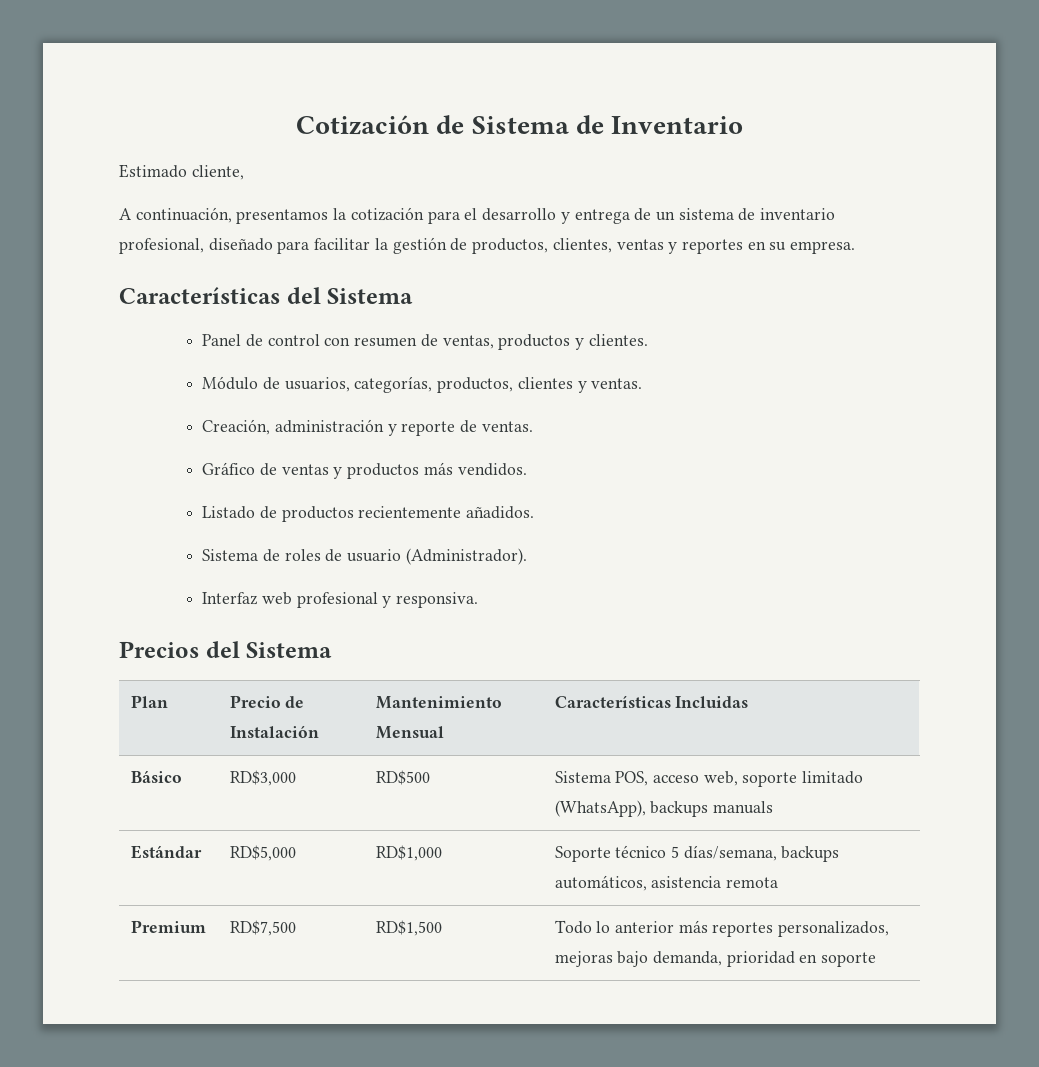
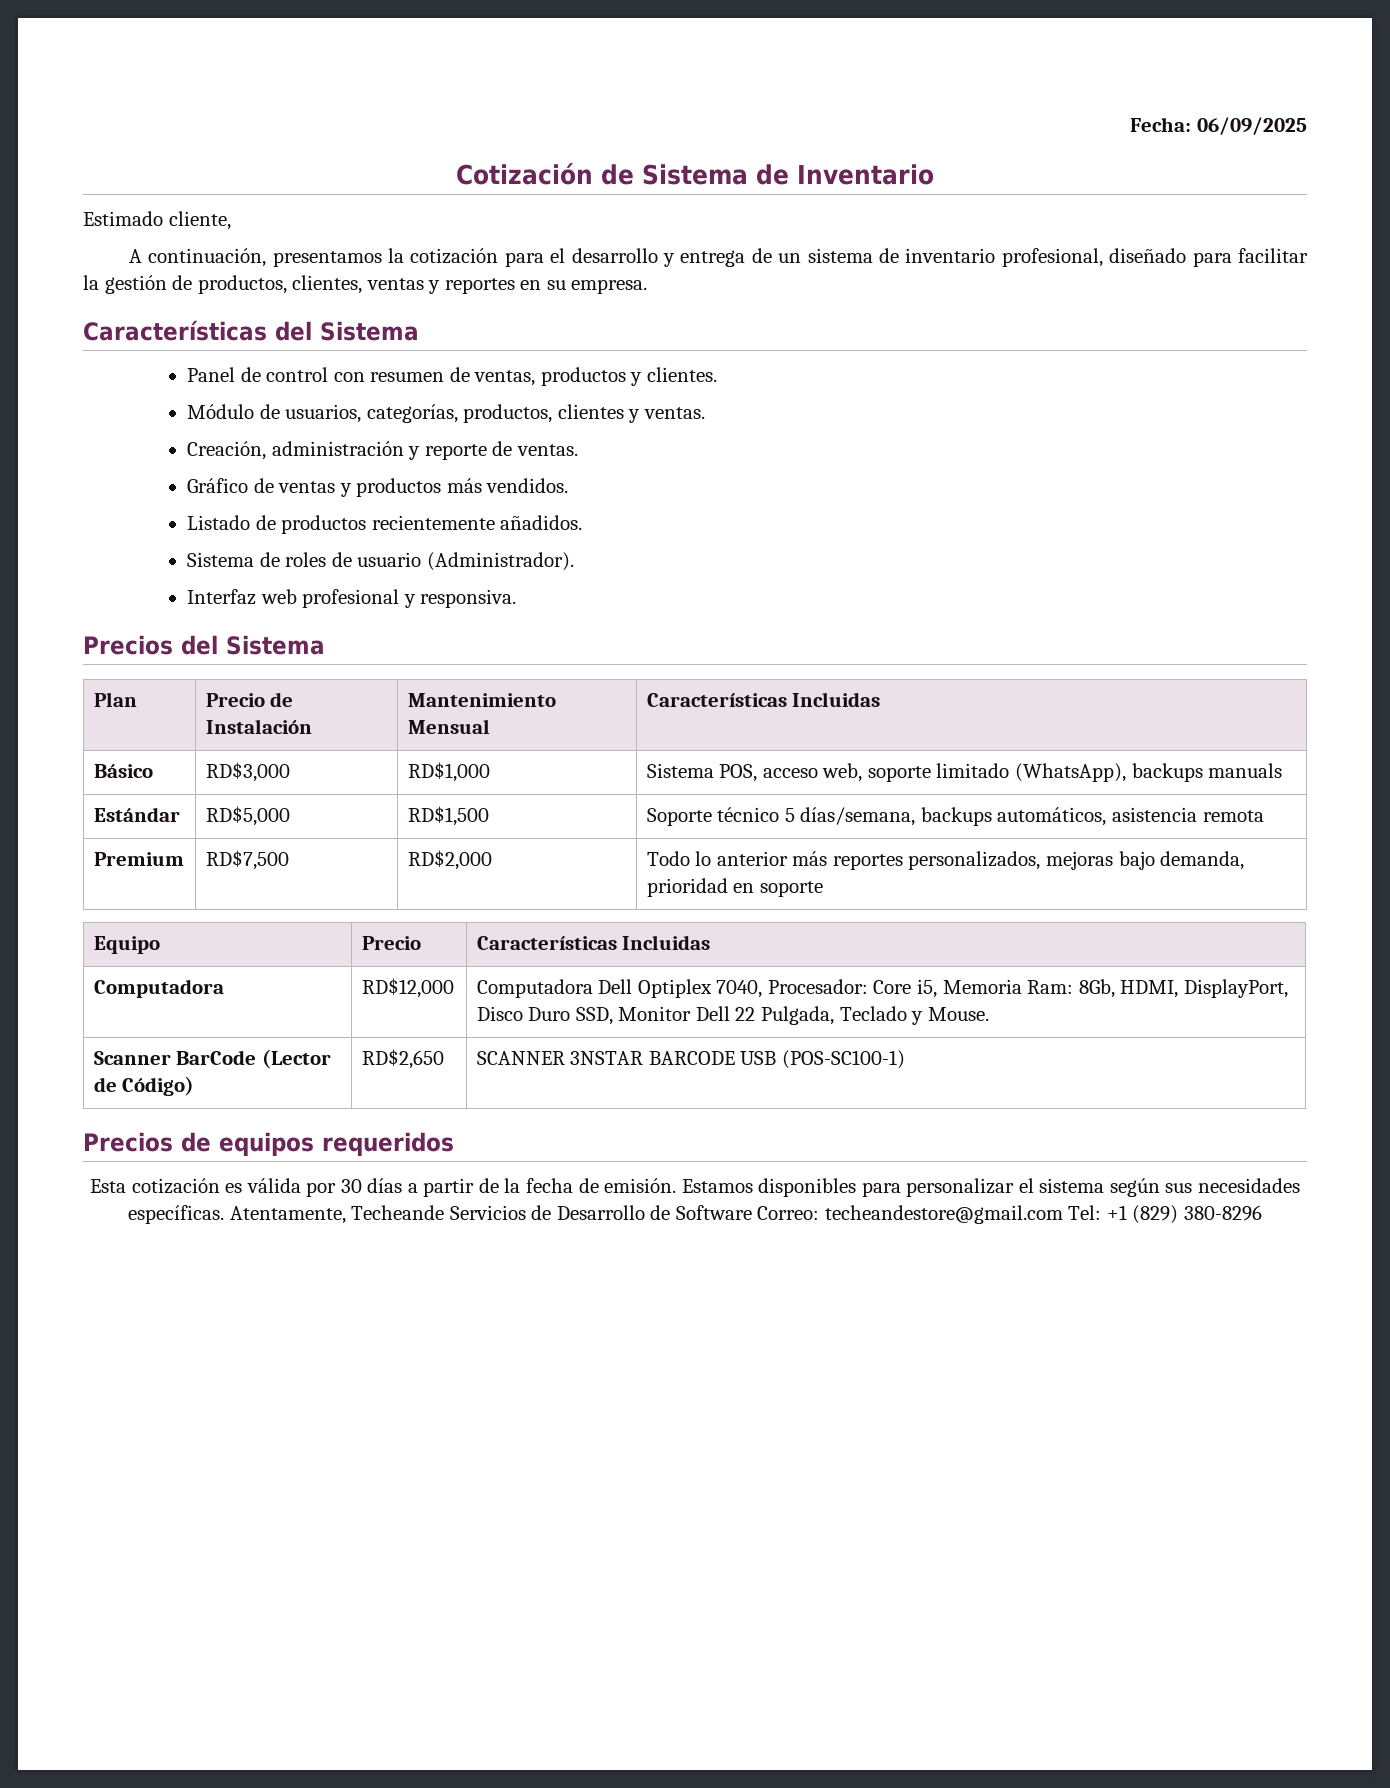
+ Fecha: 06/09/2025
- Básico | RD$3,000 | RD$500 | Sistema POS, acceso web, soporte limitado (WhatsApp), backups manuals
+ Básico | RD$3,000 | RD$1,000 | Sistema POS, acceso web, soporte limitado (WhatsApp), backups manuals
- Estándar | RD$5,000 | RD$1,000 | Soporte técnico 5 días/semana, backups automáticos, asistencia remota
+ Estándar | RD$5,000 | RD$1,500 | Soporte técnico 5 días/semana, backups automáticos, asistencia remota
- Premium | RD$7,500 | RD$1,500 | Todo lo anterior más reportes personalizados, mejoras bajo demanda, prioridad en soporte
+ Premium | RD$7,500 | RD$2,000 | Todo lo anterior más reportes personalizados, mejoras bajo demanda, prioridad en soporte
+ Equipo | Precio | Características Incluidas
+ Computadora | RD$12,000 | Computadora Dell Optiplex 7040, Procesador: Core i5, Memoria Ram: 8Gb, HDMI, DisplayPort, Disco Duro SSD, Monitor Dell 22 Pulgada, Teclado y Mouse.
+ Scanner BarCode (Lector de Código) | RD$2,650 | SCANNER 3NSTAR BARCODE USB (POS-SC100-1)
+ Precios de equipos requeridos
+ Esta cotización es válida por 30 días a partir de la fecha de emisión. Estamos disponibles para personalizar el sistema según sus necesidades específicas. Atentamente, Techeande Servicios de Desarrollo de Software Correo: techeandestore@gmail.com Tel: +1 (829) 380-8296

